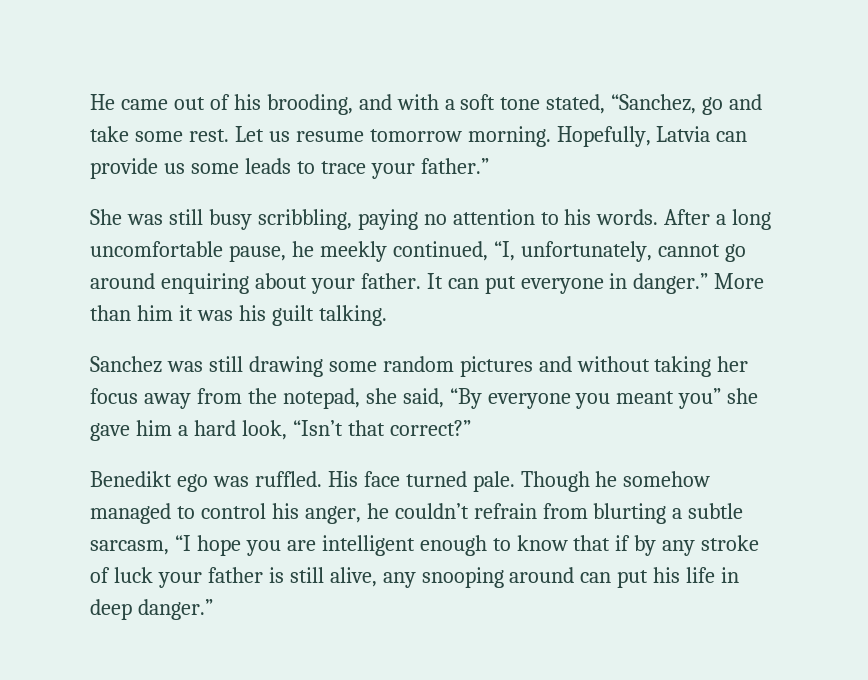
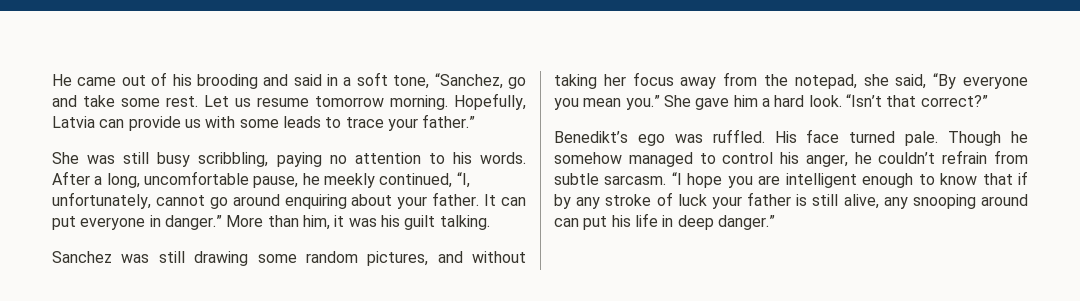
- He came out of his brooding, and with a soft tone stated, “Sanchez, go and take some rest.
+ He came out of his brooding and said in a soft tone, “Sanchez, go and take some rest.
- Hopefully, Latvia can provide us some leads to trace your father.”
+ Hopefully, Latvia can provide us with some leads to trace your father.”
- After a long uncomfortable pause, he meekly continued, “I, unfortunately, cannot go around enquiring about your father.
+ After a long, uncomfortable pause, he meekly continued, “I, unfortunately, cannot go around enquiring about your father.
- More than him it was his guilt talking.
+ More than him, it was his guilt talking.
- Sanchez was still drawing some random pictures and without taking her focus away from the notepad, she said, “By everyone you meant you” she gave him a hard look, “Isn’t that correct?”
+ Sanchez was still drawing some random pictures, and without taking her focus away from the notepad, she said, “By everyone you mean you.” She gave him a hard look. “Isn’t that correct?”
- Benedikt ego was ruffled.
+ Benedikt’s ego was ruffled.
- Though he somehow managed to control his anger, he couldn’t refrain from blurting a subtle sarcasm, “I hope you are intelligent enough to know that if by any stroke of luck your father is still alive, any snooping around can put his life in deep danger.”
+ Though he somehow managed to control his anger, he couldn’t refrain from subtle sarcasm. “I hope you are intelligent enough to know that if by any stroke of luck your father is still alive, any snooping around can put his life in deep danger.”

